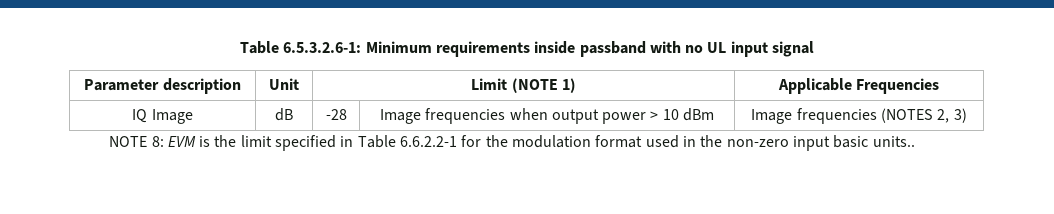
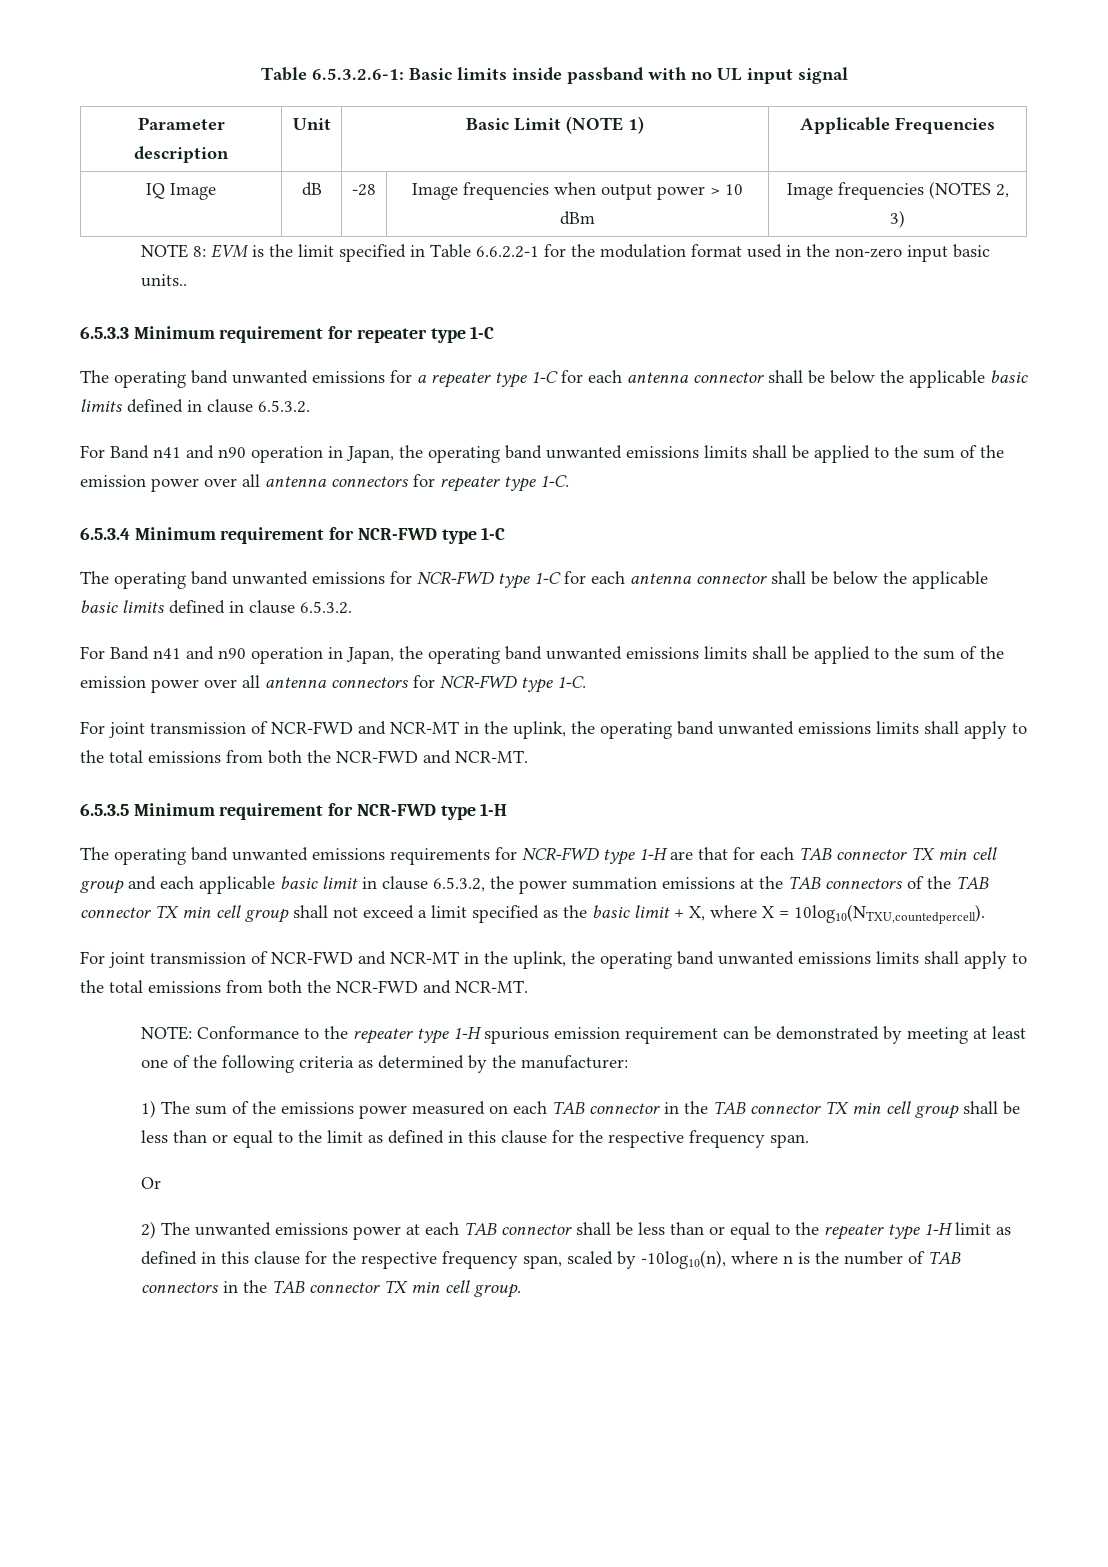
- Table 6.5.3.2.6-1: Minimum requirements inside passband with no UL input signal
+ Table 6.5.3.2.6-1: Basic limits inside passband with no UL input signal
- Parameter description | Unit | Limit (NOTE 1) | Applicable Frequencies
+ Parameter description | Unit | Basic Limit (NOTE 1) | Applicable Frequencies
+ 6.5.3.3 Minimum requirement for repeater type 1-C
+ The operating band unwanted emissions for a repeater type 1-C for each antenna connector shall be below the applicable basic limits defined in clause 6.5.3.2.
+ For Band n41 and n90 operation in Japan, the operating band unwanted emissions limits shall be applied to the sum of the emission power over all antenna connectors for repeater type 1-C.
+ 6.5.3.4 Minimum requirement for NCR-FWD type 1-C
+ The operating band unwanted emissions for NCR-FWD type 1-C for each antenna connector shall be below the applicable basic limits defined in clause 6.5.3.2.
+ For Band n41 and n90 operation in Japan, the operating band unwanted emissions limits shall be applied to the sum of the emission power over all antenna connectors for NCR-FWD type 1-C.
+ For joint transmission of NCR-FWD and NCR-MT in the uplink, the operating band unwanted emissions limits shall apply to the total emissions from both the NCR-FWD and NCR-MT.
+ 6.5.3.5 Minimum requirement for NCR-FWD type 1-H
+ The operating band unwanted emissions requirements for NCR-FWD type 1-H are that for each TAB connector TX min cell group and each applicable basic limit in clause 6.5.3.2, the power summation emissions at the TAB connectors of the TAB connector TX min cell group shall not exceed a limit specified as the basic limit + X, where X = 10log10(NTXU,countedpercell).
+ For joint transmission of NCR-FWD and NCR-MT in the uplink, the operating band unwanted emissions limits shall apply to the total emissions from both the NCR-FWD and NCR-MT.
+ NOTE: Conformance to the repeater type 1-H spurious emission requirement can be demonstrated by meeting at least one of the following criteria as determined by the manufacturer:
+ 1) The sum of the emissions power measured on each TAB connector in the TAB connector TX min cell group shall be less than or equal to the limit as defined in this clause for the respective frequency span.
+ Or
+ 2) The unwanted emissions power at each TAB connector shall be less than or equal to the repeater type 1-H limit as defined in this clause for the respective frequency span, scaled by -10log10(n), where n is the number of TAB connectors in the TAB connector TX min cell group.

